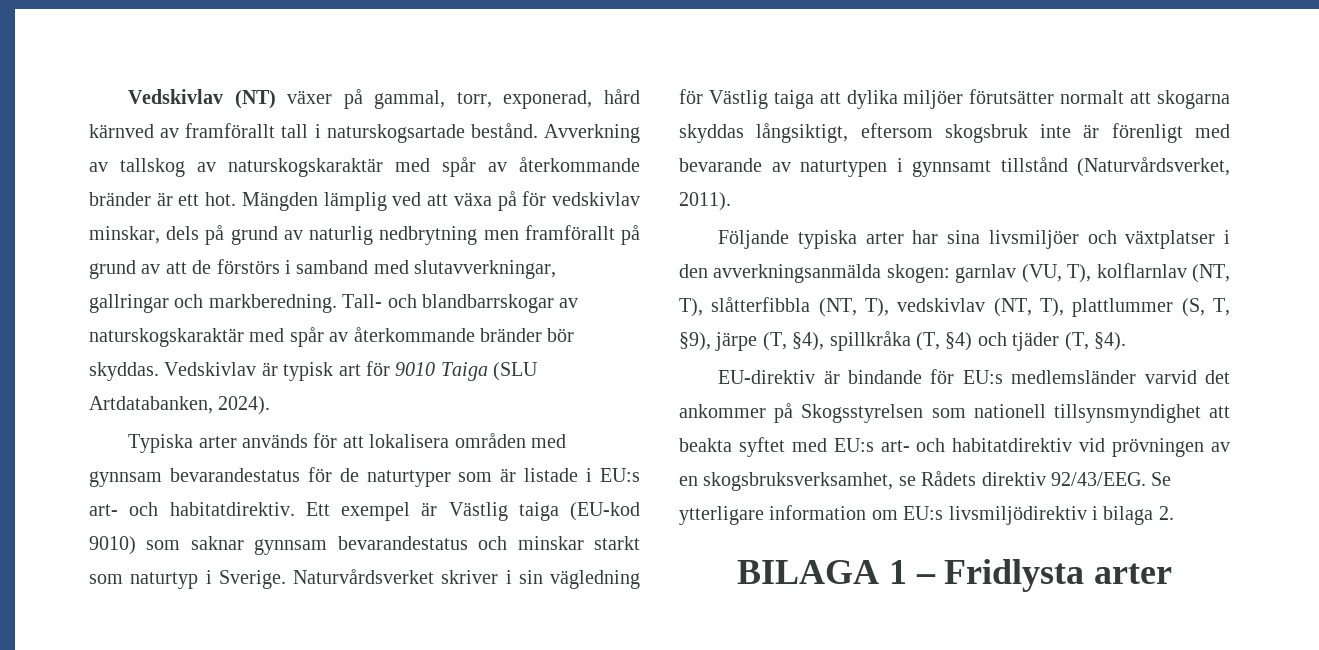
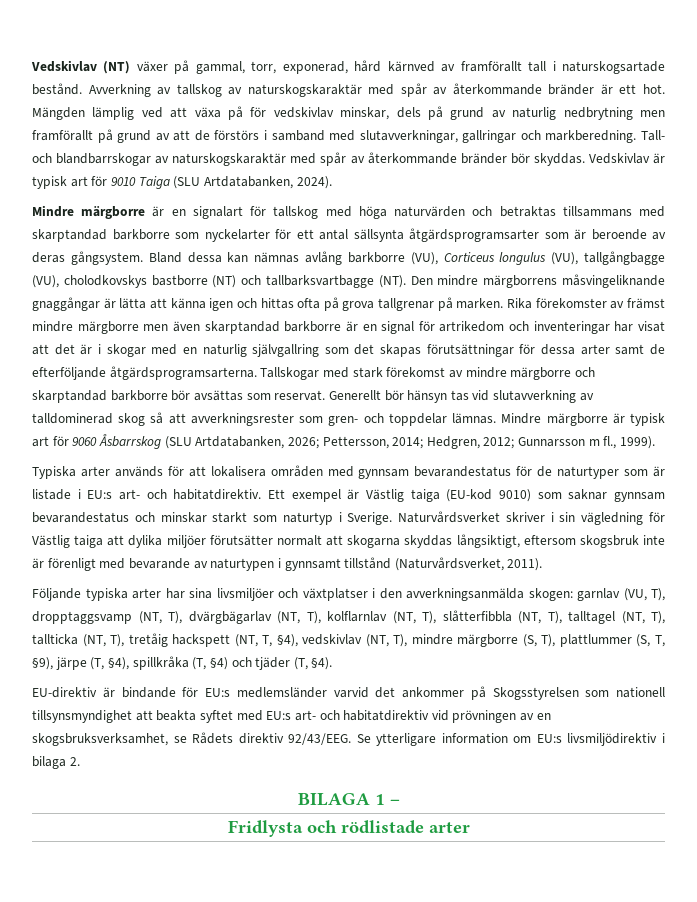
+ Mindre märgborre är en signalart för tallskog med höga naturvärden och betraktas tillsammans med skarptandad barkborre som nyckelarter för ett antal sällsynta åtgärdsprogramsarter som är beroende av deras gångsystem. Bland dessa kan nämnas avlång barkborre (VU), Corticeus longulus (VU), tallgångbagge (VU), cholodkovskys bastborre (NT) och tallbarksvartbagge (NT). Den mindre märgborrens måsvingeliknande gnaggångar är lätta att känna igen och hittas ofta på grova tallgrenar på marken. Rika förekomster av främst mindre märgborre men även skarptandad barkborre är en signal för artrikedom och inventeringar har visat att det är i skogar med en naturlig självgallring som det skapas förutsättningar för dessa arter samt de efterföljande åtgärdsprogramsarterna. Tallskogar med stark förekomst av mindre märgborre och skarptandad barkborre bör avsättas som reservat. Generellt bör hänsyn tas vid slutavverkning av talldominerad skog så att avverkningsrester som gren- och toppdelar lämnas. Mindre märgborre är typisk art för 9060 Åsbarrskog (SLU Artdatabanken, 2026; Pettersson, 2014; Hedgren, 2012; Gunnarsson m fl., 1999).
- Följande typiska arter har sina livsmiljöer och växtplatser i den avverkningsanmälda skogen: garnlav (VU, T), kolflarnlav (NT, T), slåtterfibbla (NT, T), vedskivlav (NT, T), plattlummer (S, T, §9), järpe (T, §4), spillkråka (T, §4) och tjäder (T, §4).
+ Följande typiska arter har sina livsmiljöer och växtplatser i den avverkningsanmälda skogen: garnlav (VU, T), dropptaggsvamp (NT, T), dvärgbägarlav (NT, T), kolflarnlav (NT, T), slåtterfibbla (NT, T), talltagel (NT, T), tallticka (NT, T), tretåig hackspett (NT, T, §4), vedskivlav (NT, T), mindre märgborre (S, T), plattlummer (S, T, §9), järpe (T, §4), spillkråka (T, §4) och tjäder (T, §4).
- BILAGA 1 – Fridlysta arter
+ BILAGA 1 –
+ Fridlysta och rödlistade arter

